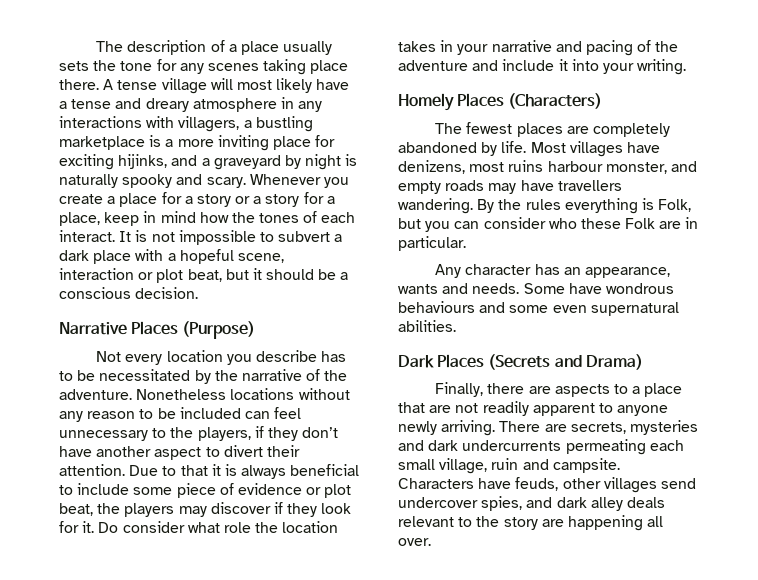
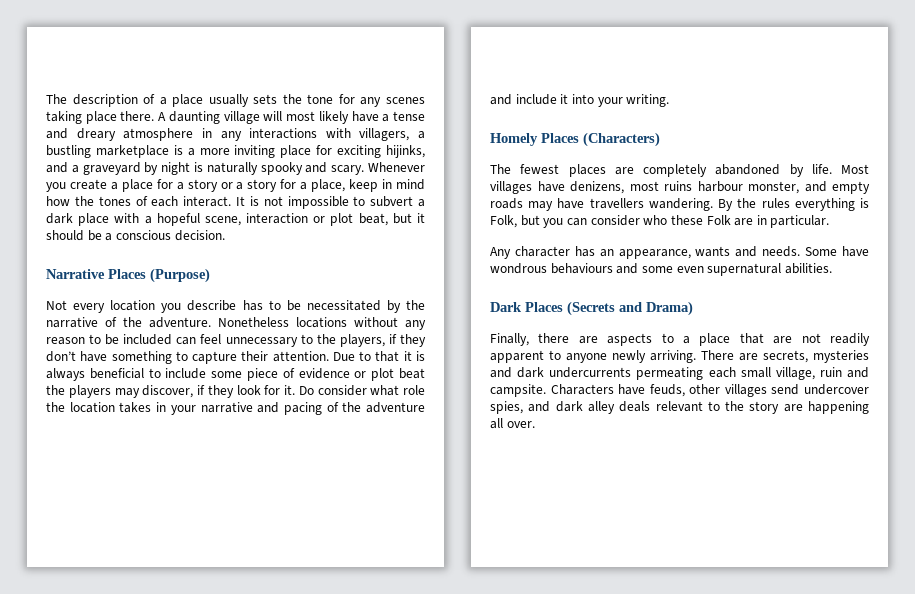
- A tense village will most likely have a tense and dreary atmosphere in any interactions with villagers, a bustling marketplace is a more inviting place for exciting hijinks, and a graveyard by night is naturally spooky and scary.
+ A daunting village will most likely have a tense and dreary atmosphere in any interactions with villagers, a bustling marketplace is a more inviting place for exciting hijinks, and a graveyard by night is naturally spooky and scary.
- Nonetheless locations without any reason to be included can feel unnecessary to the players, if they don’t have another aspect to divert their attention.
+ Nonetheless locations without any reason to be included can feel unnecessary to the players, if they don’t have something to capture their attention.
- Due to that it is always beneficial to include some piece of evidence or plot beat, the players may discover if they look for it.
+ Due to that it is always beneficial to include some piece of evidence or plot beat the players may discover, if they look for it.

